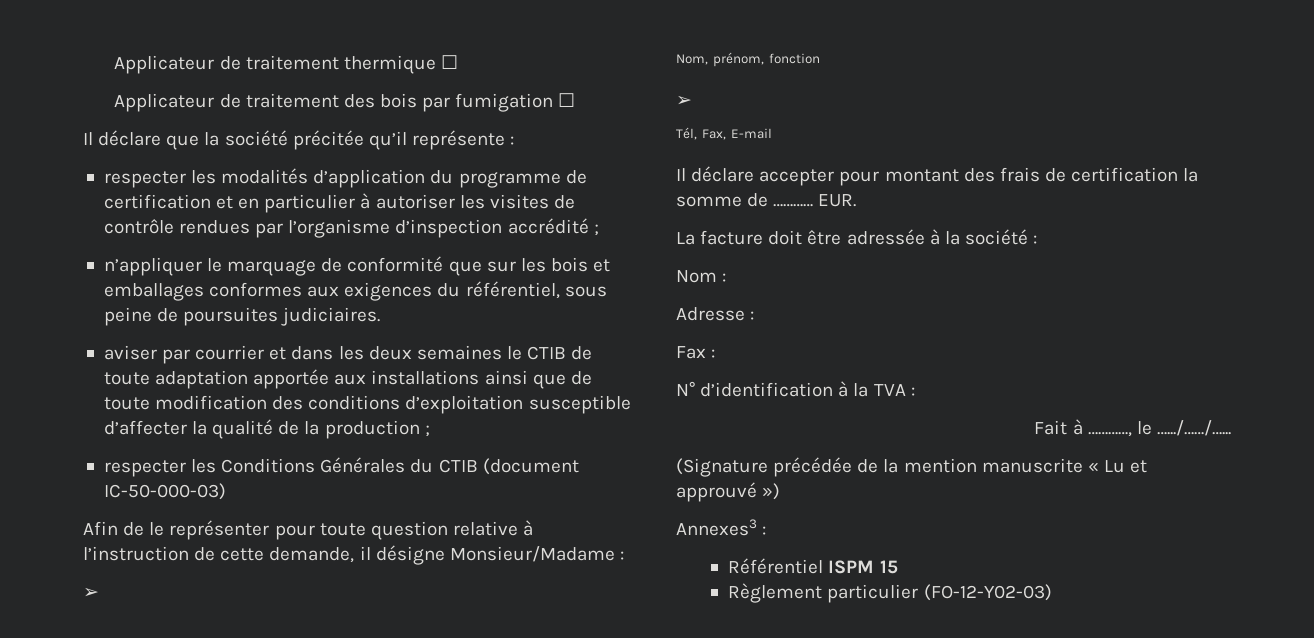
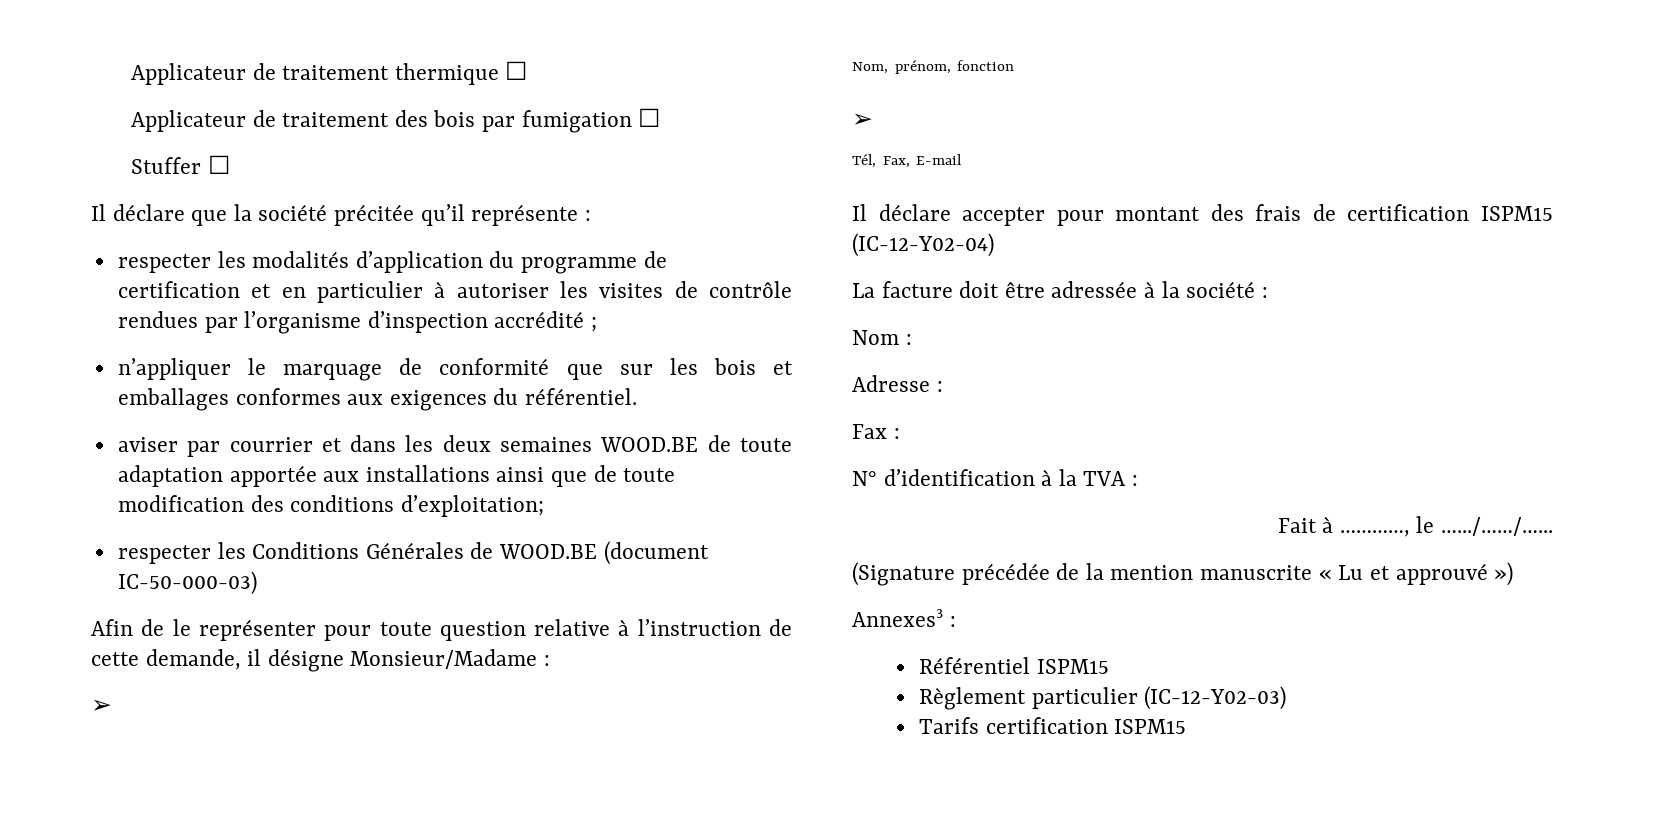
+ Stuffer ☐
- n’appliquer le marquage de conformité que sur les bois et emballages conformes aux exigences du référentiel, sous peine de poursuites judiciaires.
+ n’appliquer le marquage de conformité que sur les bois et emballages conformes aux exigences du référentiel.
- aviser par courrier et dans les deux semaines le CTIB de toute adaptation apportée aux installations ainsi que de toute modification des conditions d’exploitation susceptible d’affecter la qualité de la production ;
+ aviser par courrier et dans les deux semaines WOOD.BE de toute adaptation apportée aux installations ainsi que de toute modification des conditions d’exploitation;
- respecter les Conditions Générales du CTIB (document IC-50-000-03)
+ respecter les Conditions Générales de WOOD.BE (document IC-50-000-03)
- Il déclare accepter pour montant des frais de certification la somme de ………… EUR.
+ Il déclare accepter pour montant des frais de certification ISPM15 (IC-12-Y02-04)
- Référentiel ISPM 15
+ Référentiel ISPM15
- Règlement particulier (FO-12-Y02-03)
+ Règlement particulier (IC-12-Y02-03)
+ Tarifs certification ISPM15

